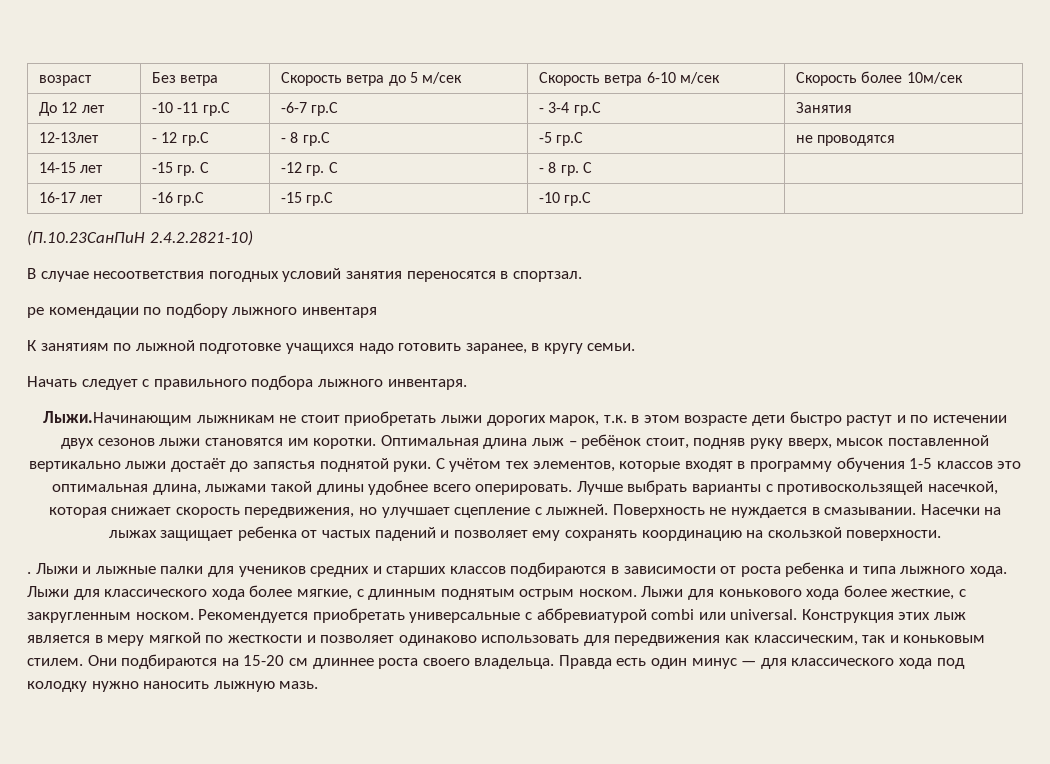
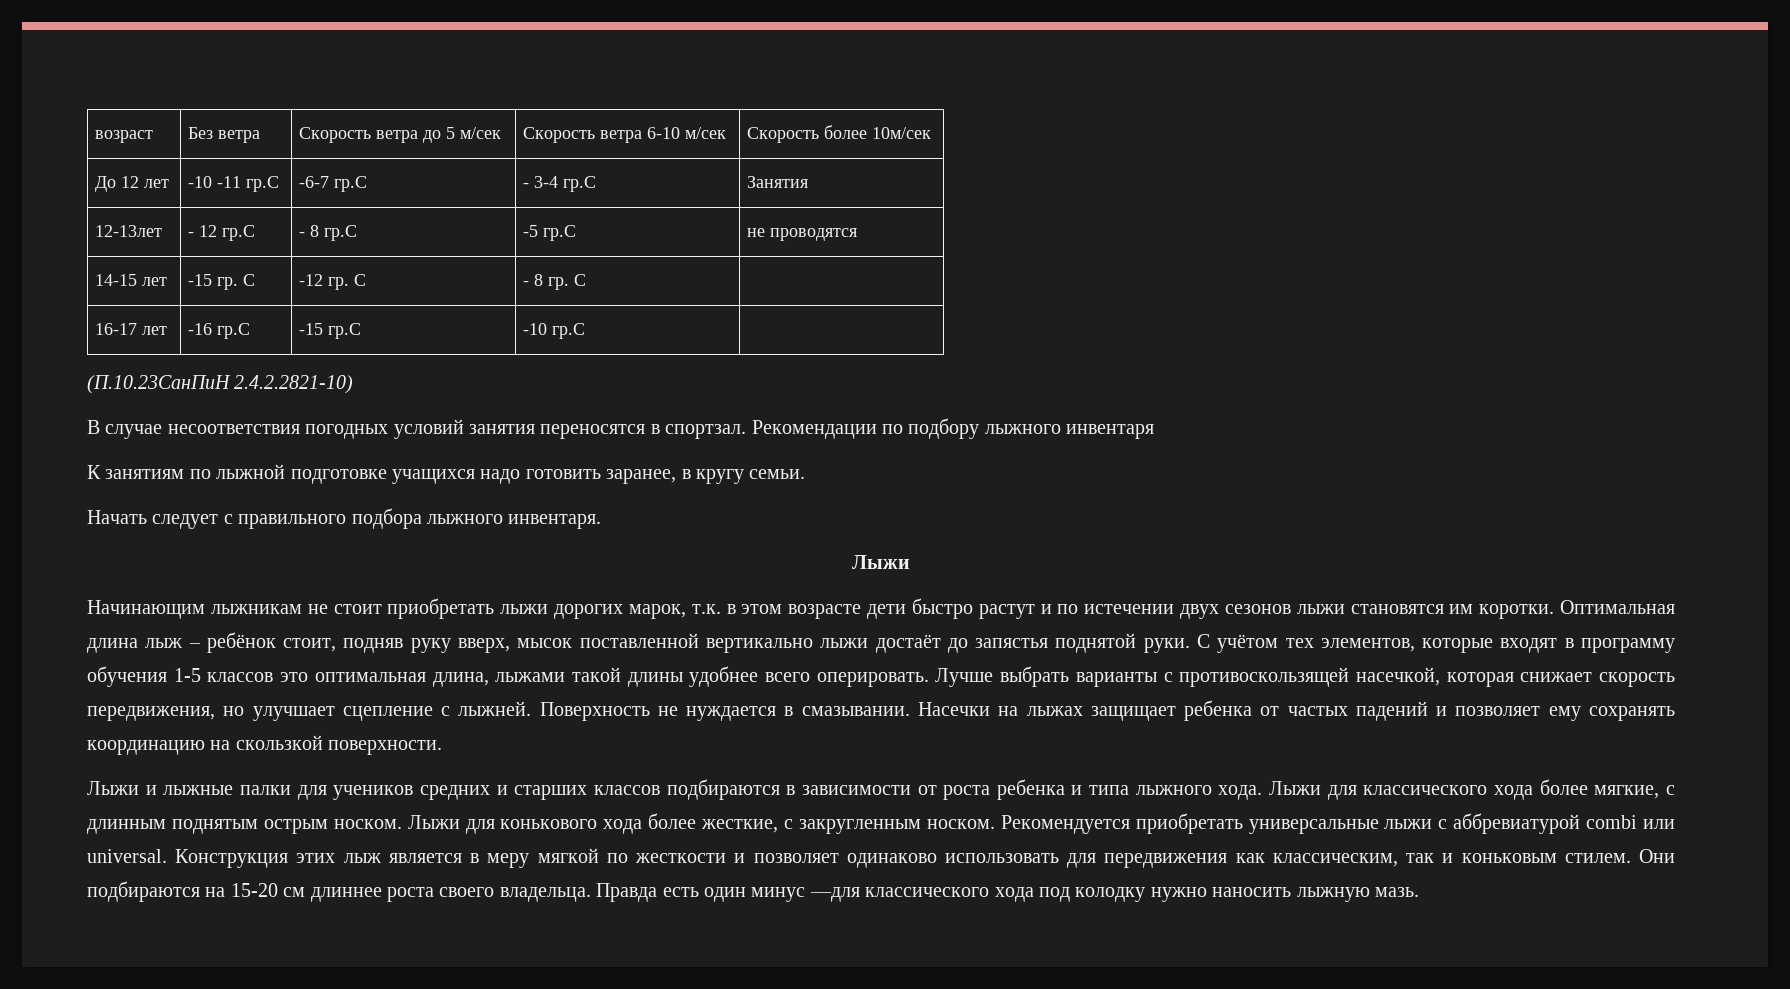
- В случае несоответствия погодных условий занятия переносятся в спортзал.
- ре комендации по подбору лыжного инвентаря
+ В случае несоответствия погодных условий занятия переносятся в спортзал. Рекомендации по подбору лыжного инвентаря
  Начать следует с правильного подбора лыжного инвентаря.
- Лыжи.Начинающим лыжникам не стоит приобретать лыжи дорогих марок, т.к. в этом возрасте дети быстро растут и по истечении двух сезонов лыжи становятся им коротки.
+ Лыжи
+ Начинающим лыжникам не стоит приобретать лыжи дорогих марок, т.к. в этом возрасте дети быстро растут и по истечении двух сезонов лыжи становятся им коротки.
- .
- Рекомендуется приобретать универсальные с аббревиатурой combi или universal.
+ Рекомендуется приобретать универсальные лыжи с аббревиатурой combi или universal.
- Правда есть один минус — для классического хода под колодку нужно наносить лыжную мазь.
+ Правда есть один минус —для классического хода под колодку нужно наносить лыжную мазь.

